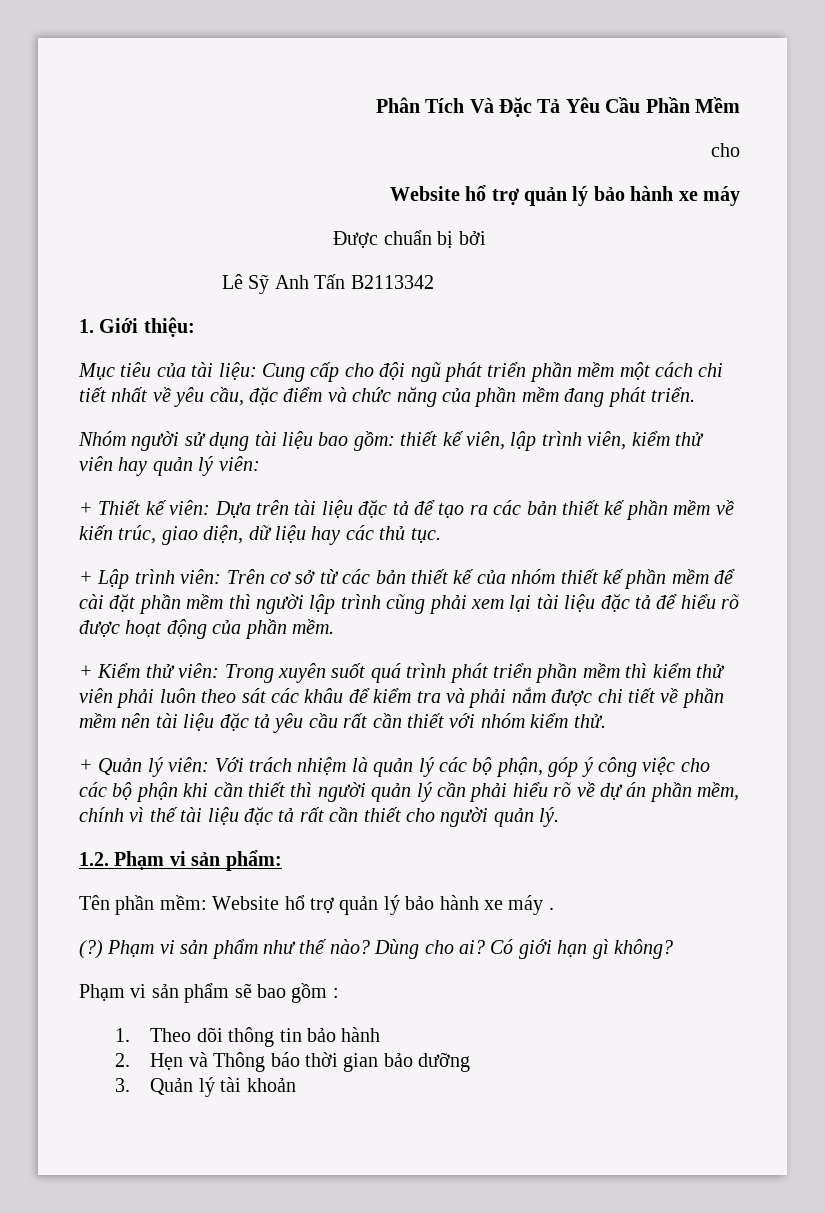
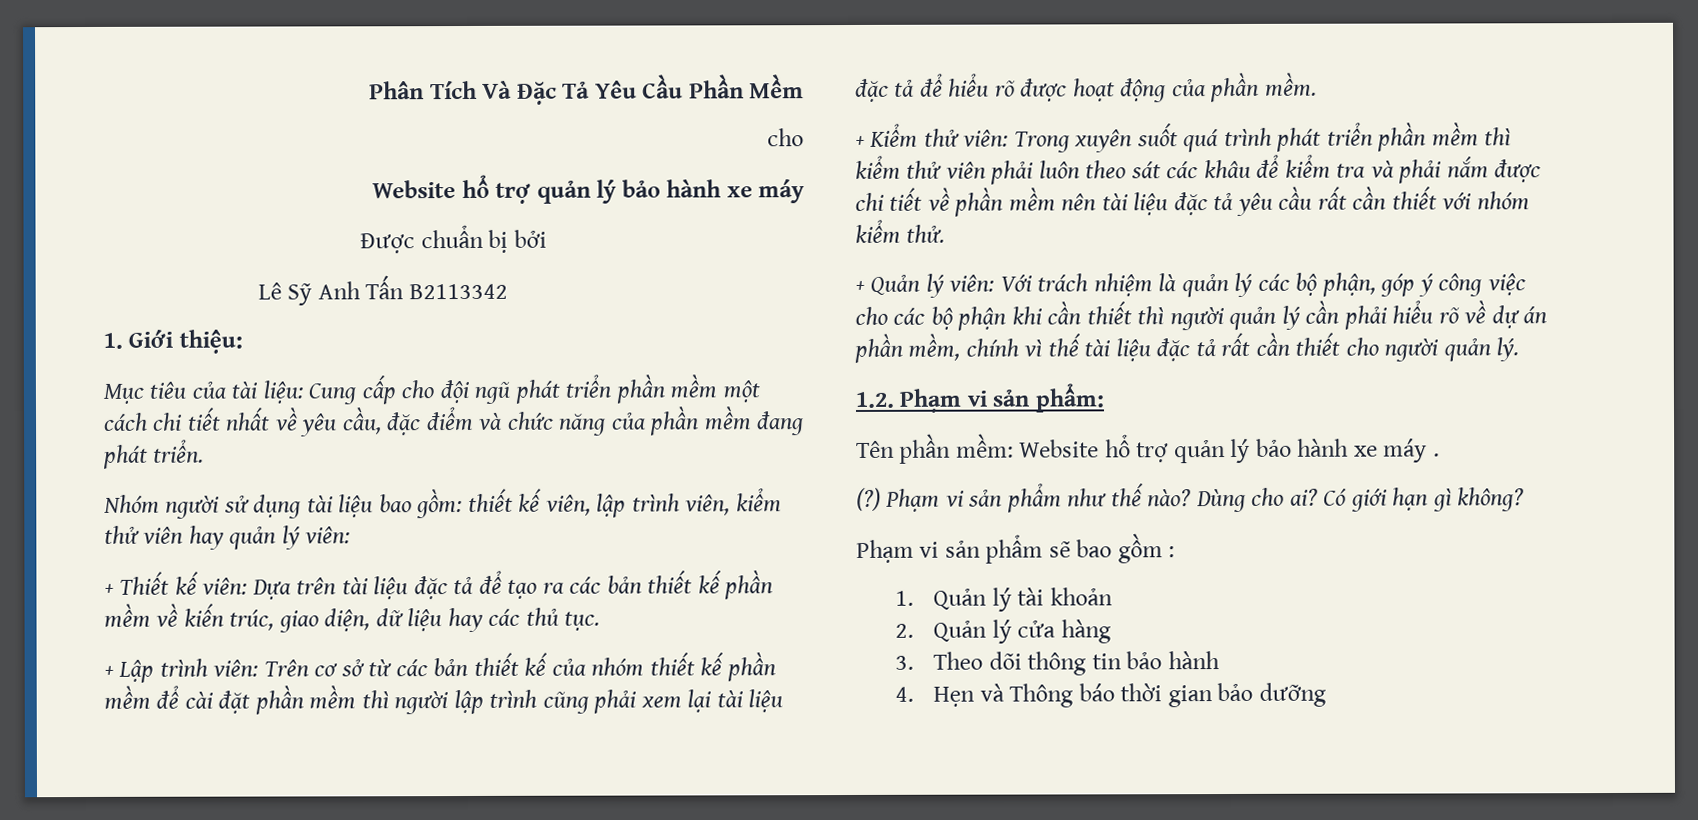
- 1. Theo dõi thông tin bảo hành
+ 1. Quản lý tài khoản
+ 2. Quản lý cửa hàng
+ 3. Theo dõi thông tin bảo hành
- 2. Hẹn và Thông báo thời gian bảo dưỡng
+ 4. Hẹn và Thông báo thời gian bảo dưỡng
- 3. Quản lý tài khoản

